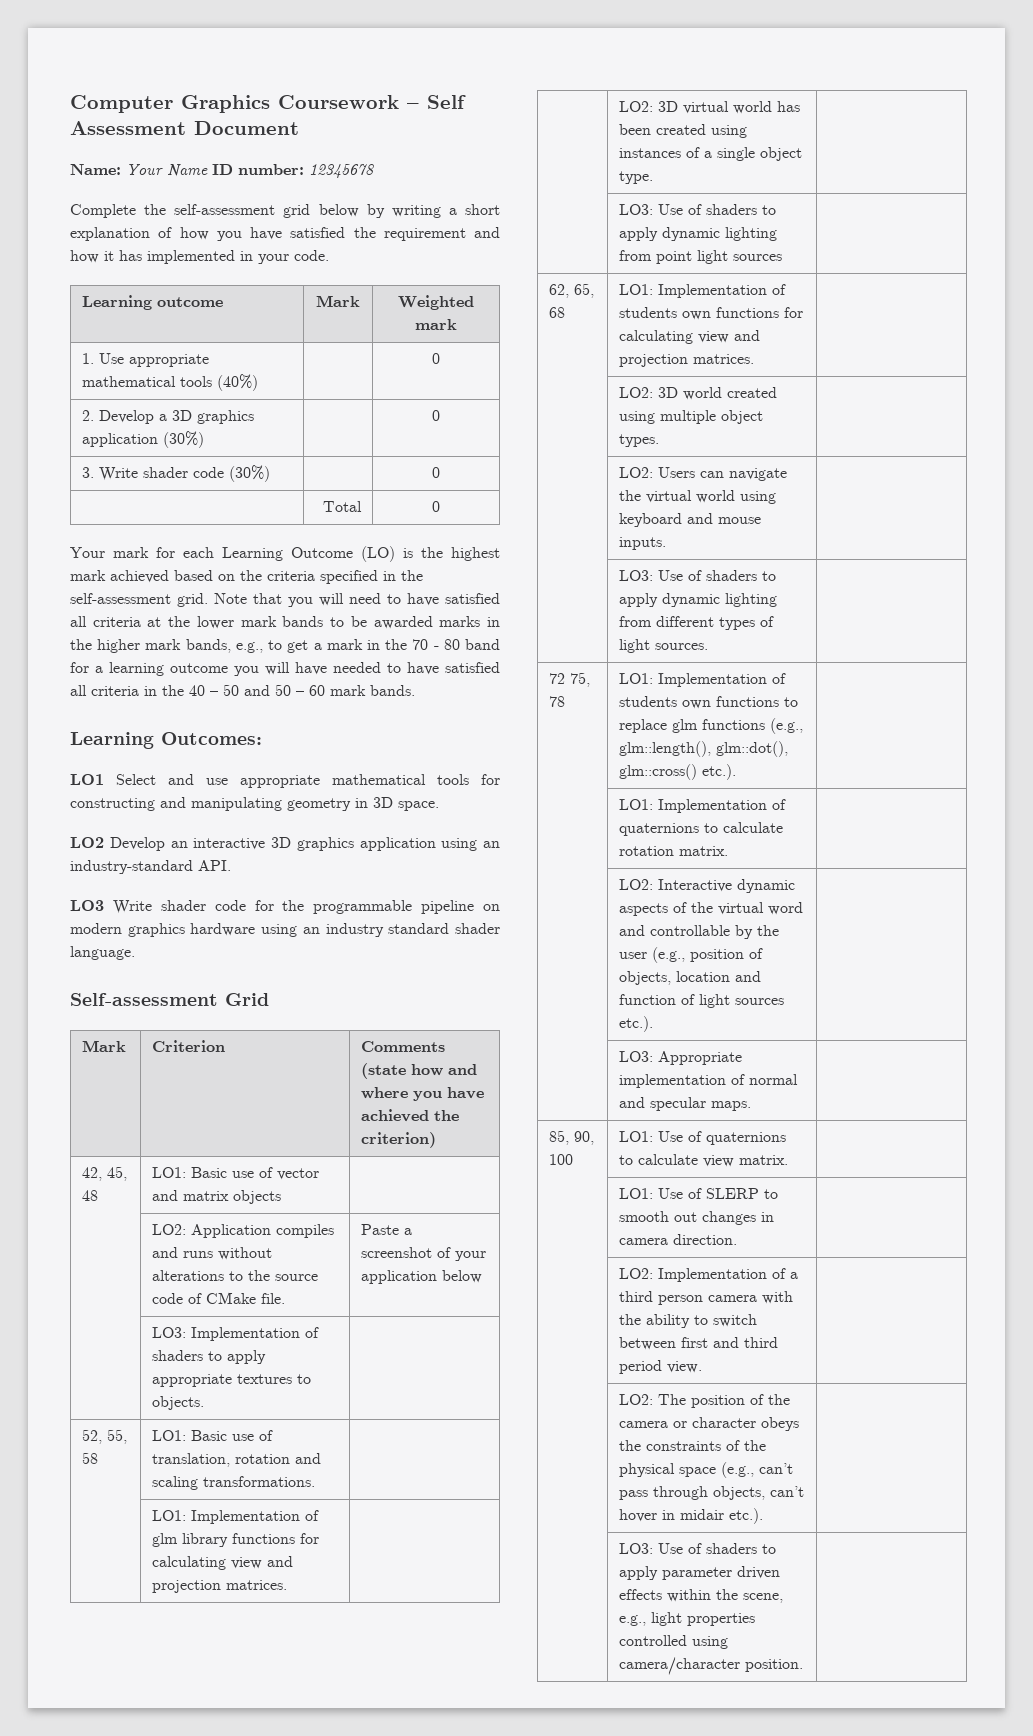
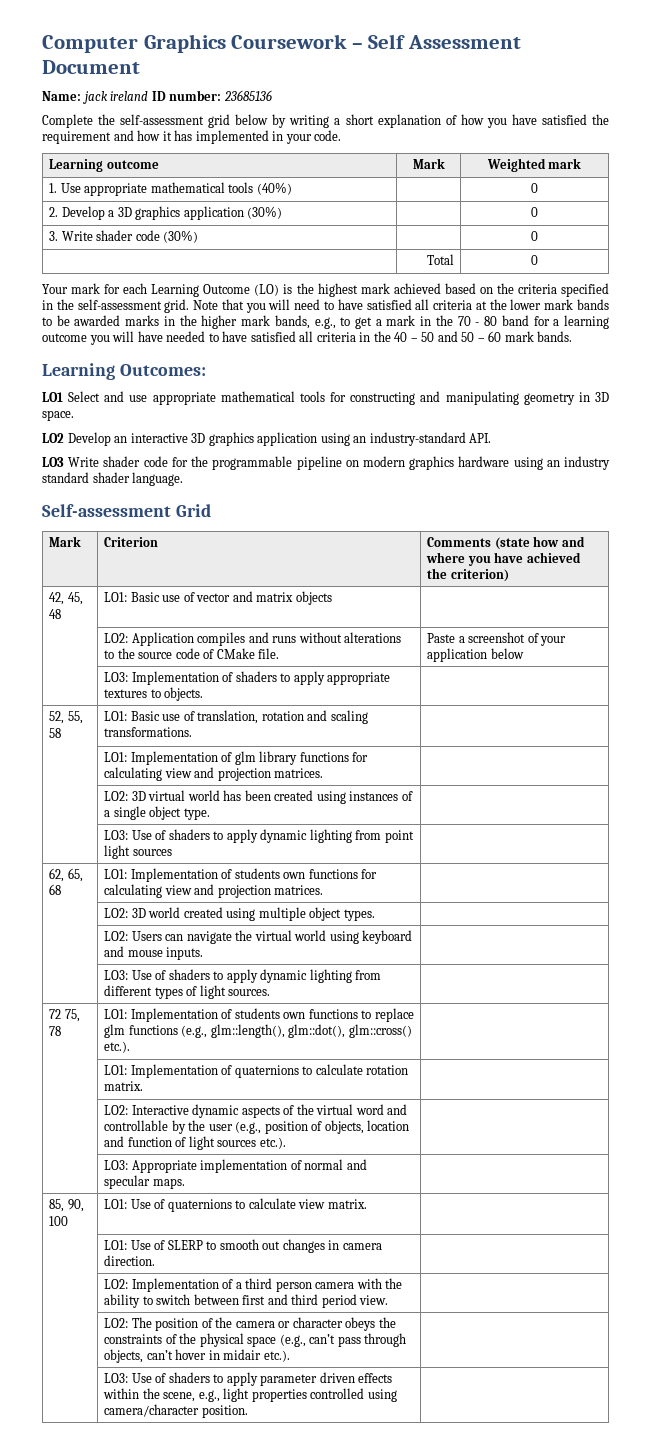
- Name: Your Name ID number: 12345678
+ Name: jack ireland ID number: 23685136

